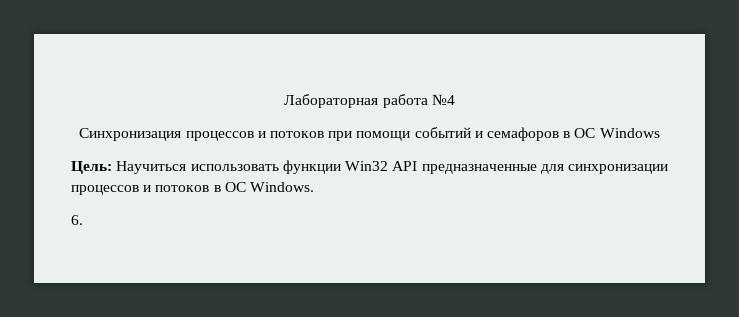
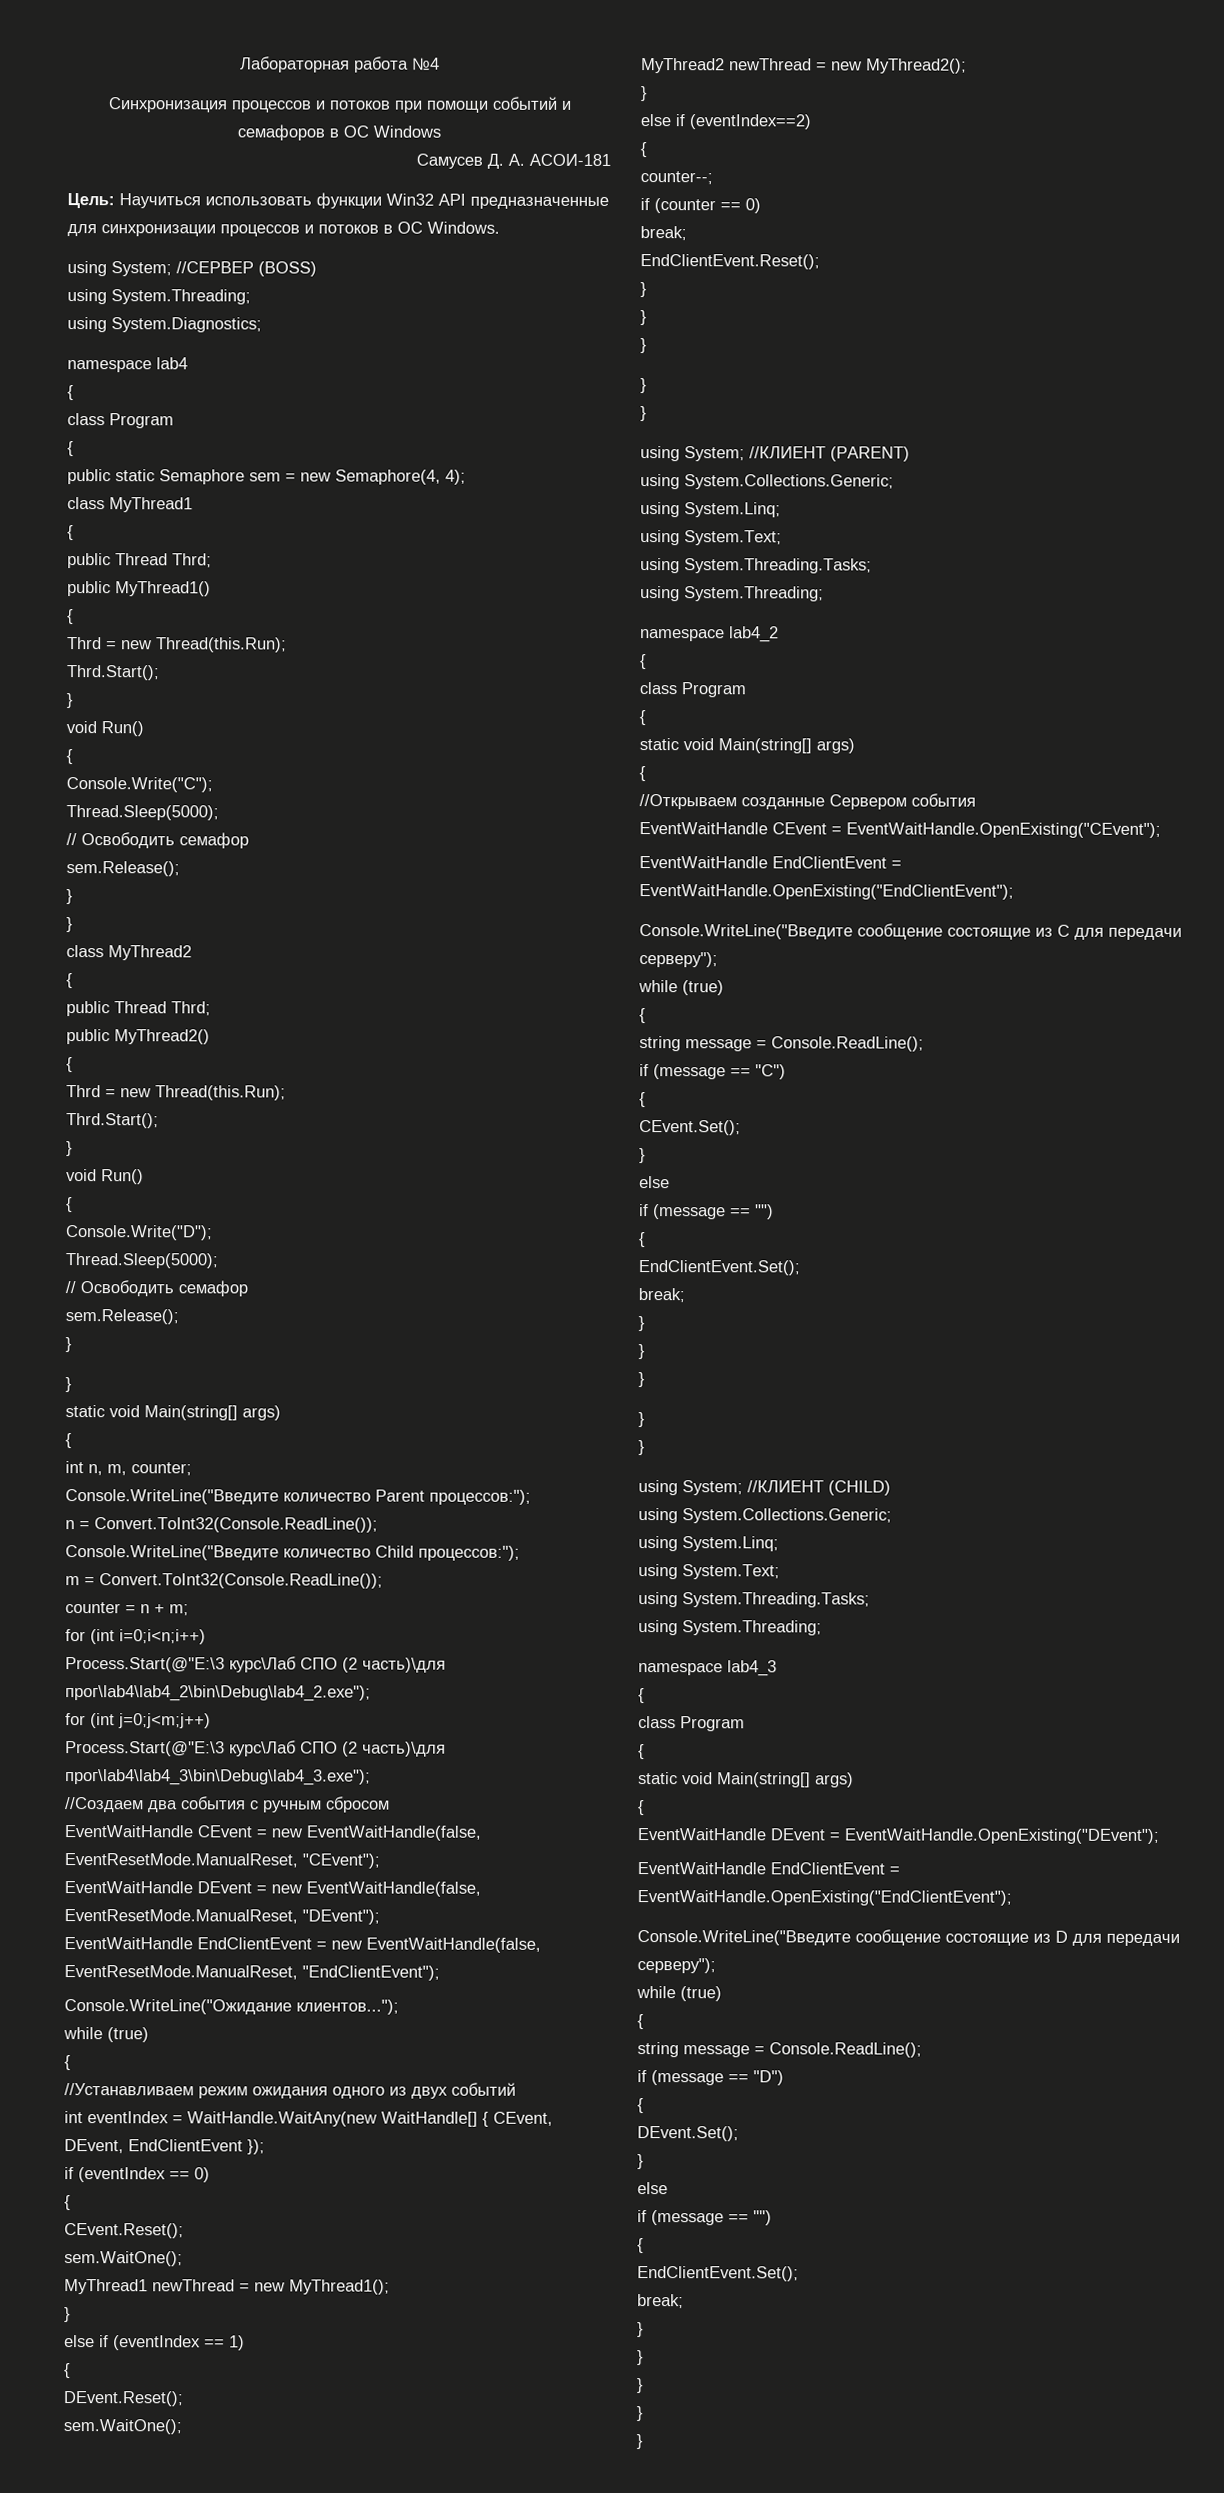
+ Самусев Д. А. АСОИ-181
- 6.
+ using System; //СЕРВЕР (BOSS)
+ using System.Threading;
+ using System.Diagnostics;
+ namespace lab4
+ {
+ class Program
+ {
+ public static Semaphore sem = new Semaphore(4, 4);
+ class MyThread1
+ {
+ public Thread Thrd;
+ public MyThread1()
+ {
+ Thrd = new Thread(this.Run);
+ Thrd.Start();
+ }
+ void Run()
+ {
+ Console.Write("C");
+ Thread.Sleep(5000);
+ // Освободить семафор
+ sem.Release();
+ }
+ }
+ class MyThread2
+ {
+ public Thread Thrd;
+ public MyThread2()
+ {
+ Thrd = new Thread(this.Run);
+ Thrd.Start();
+ }
+ void Run()
+ {
+ Console.Write("D");
+ Thread.Sleep(5000);
+ // Освободить семафор
+ sem.Release();
+ }
+ }
+ static void Main(string[] args)
+ {
+ int n, m, counter;
+ Console.WriteLine("Введите количество Parent процессов:");
+ n = Convert.ToInt32(Console.ReadLine());
+ Console.WriteLine("Введите количество Child процессов:");
+ m = Convert.ToInt32(Console.ReadLine());
+ counter = n + m;
+ for (int i=0;i<n;i++)
+ Process.Start(@"E:\3 курс\Лаб СПО (2 часть)\для прог\lab4\lab4_2\bin\Debug\lab4_2.exe");
+ for (int j=0;j<m;j++)
+ Process.Start(@"E:\3 курс\Лаб СПО (2 часть)\для прог\lab4\lab4_3\bin\Debug\lab4_3.exe");
+ //Создаем два события с ручным сбросом
+ EventWaitHandle CEvent = new EventWaitHandle(false, EventResetMode.ManualReset, "CEvent");
+ EventWaitHandle DEvent = new EventWaitHandle(false, EventResetMode.ManualReset, "DEvent");
+ EventWaitHandle EndClientEvent = new EventWaitHandle(false, EventResetMode.ManualReset, "EndClientEvent");
+ Console.WriteLine("Ожидание клиентов...");
+ while (true)
+ {
+ //Устанавливаем режим ожидания одного из двух событий
+ int eventIndex = WaitHandle.WaitAny(new WaitHandle[] { CEvent, DEvent, EndClientEvent });
+ if (eventIndex == 0)
+ {
+ CEvent.Reset();
+ sem.WaitOne();
+ MyThread1 newThread = new MyThread1();
+ }
+ else if (eventIndex == 1)
+ {
+ DEvent.Reset();
+ sem.WaitOne();
+ MyThread2 newThread = new MyThread2();
+ }
+ else if (eventIndex==2)
+ {
+ counter--;
+ if (counter == 0)
+ break;
+ EndClientEvent.Reset();
+ }
+ }
+ }
+ }
+ }
+ using System; //КЛИЕНТ (PARENT)
+ using System.Collections.Generic;
+ using System.Linq;
+ using System.Text;
+ using System.Threading.Tasks;
+ using System.Threading;
+ namespace lab4_2
+ {
+ class Program
+ {
+ static void Main(string[] args)
+ {
+ //Открываем созданные Сервером события
+ EventWaitHandle CEvent = EventWaitHandle.OpenExisting("CEvent");
+ EventWaitHandle EndClientEvent = EventWaitHandle.OpenExisting("EndClientEvent");
+ Console.WriteLine("Введите сообщение состоящие из С для передачи серверу");
+ while (true)
+ {
+ string message = Console.ReadLine();
+ if (message == "C")
+ {
+ CEvent.Set();
+ }
+ else
+ if (message == "")
+ {
+ EndClientEvent.Set();
+ break;
+ }
+ }
+ }
+ }
+ }
+ using System; //КЛИЕНТ (CHILD)
+ using System.Collections.Generic;
+ using System.Linq;
+ using System.Text;
+ using System.Threading.Tasks;
+ using System.Threading;
+ namespace lab4_3
+ {
+ class Program
+ {
+ static void Main(string[] args)
+ {
+ EventWaitHandle DEvent = EventWaitHandle.OpenExisting("DEvent");
+ EventWaitHandle EndClientEvent = EventWaitHandle.OpenExisting("EndClientEvent");
+ Console.WriteLine("Введите сообщение состоящие из D для передачи серверу");
+ while (true)
+ {
+ string message = Console.ReadLine();
+ if (message == "D")
+ {
+ DEvent.Set();
+ }
+ else
+ if (message == "")
+ {
+ EndClientEvent.Set();
+ break;
+ }
+ }
+ }
+ }
+ }

